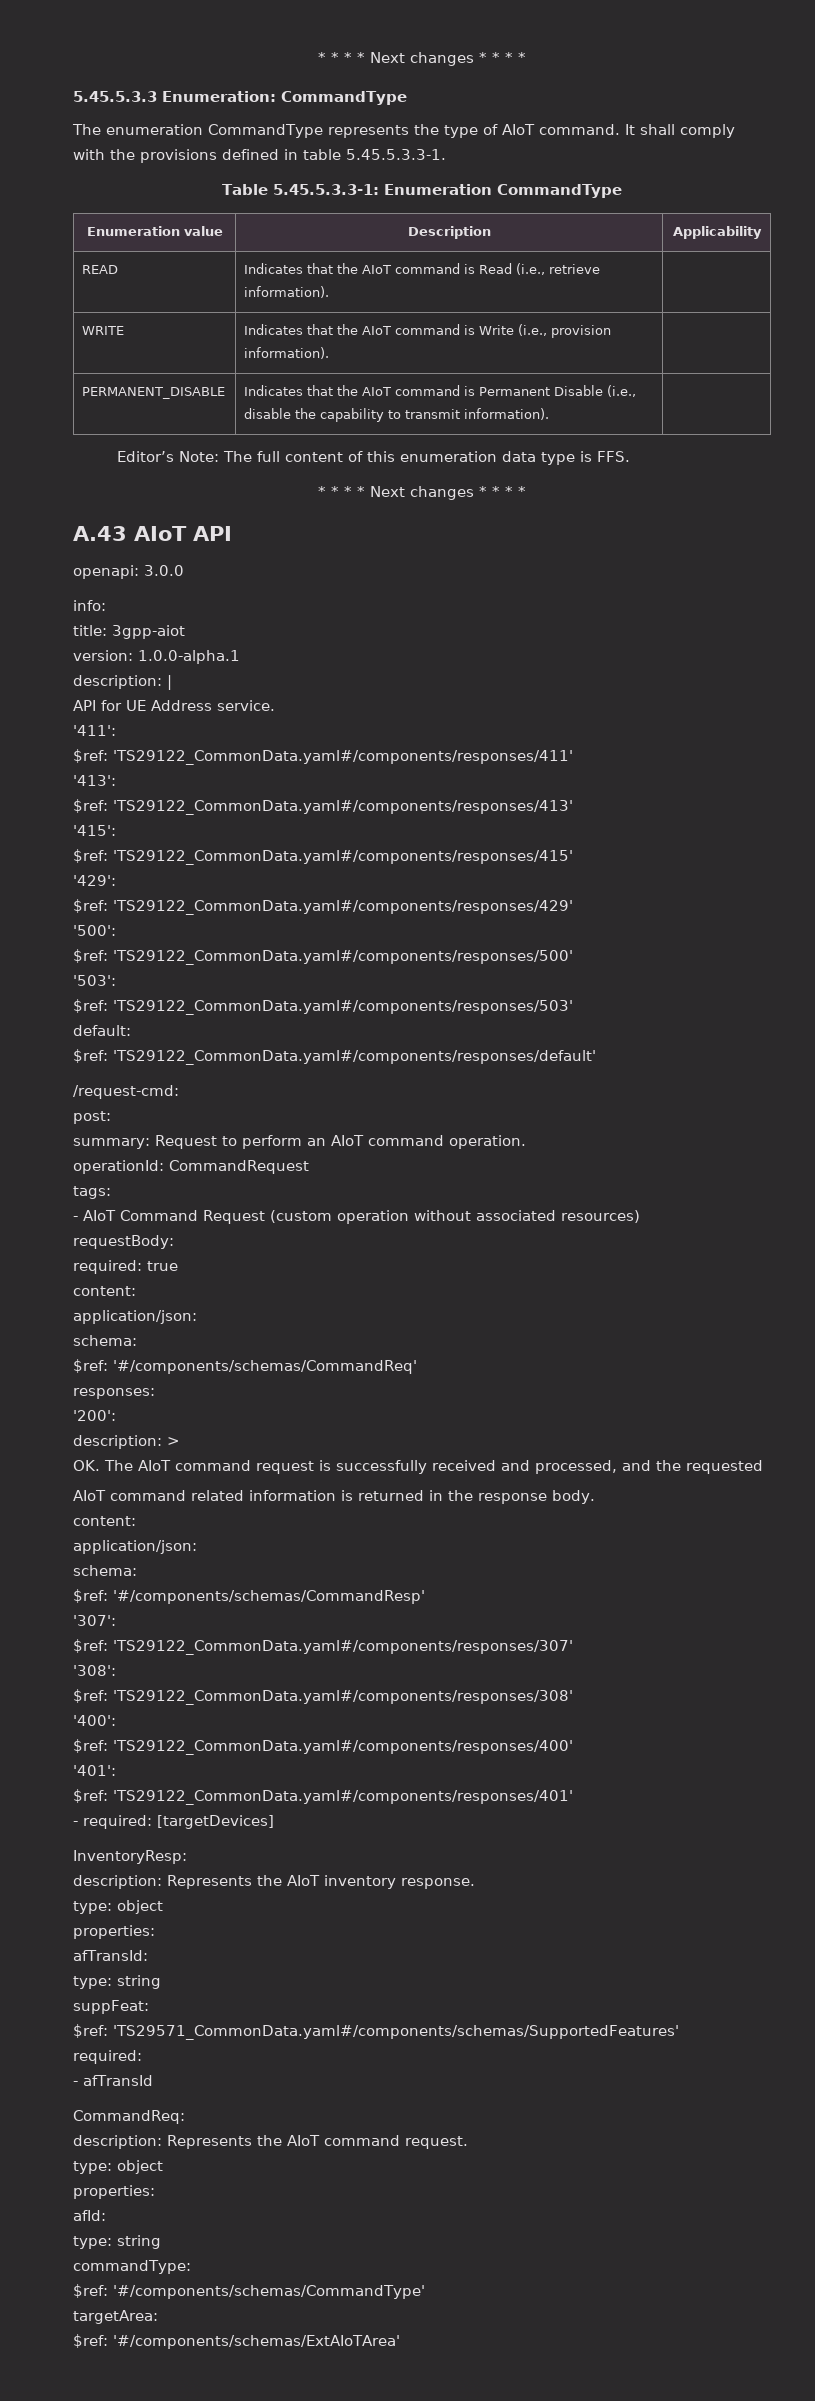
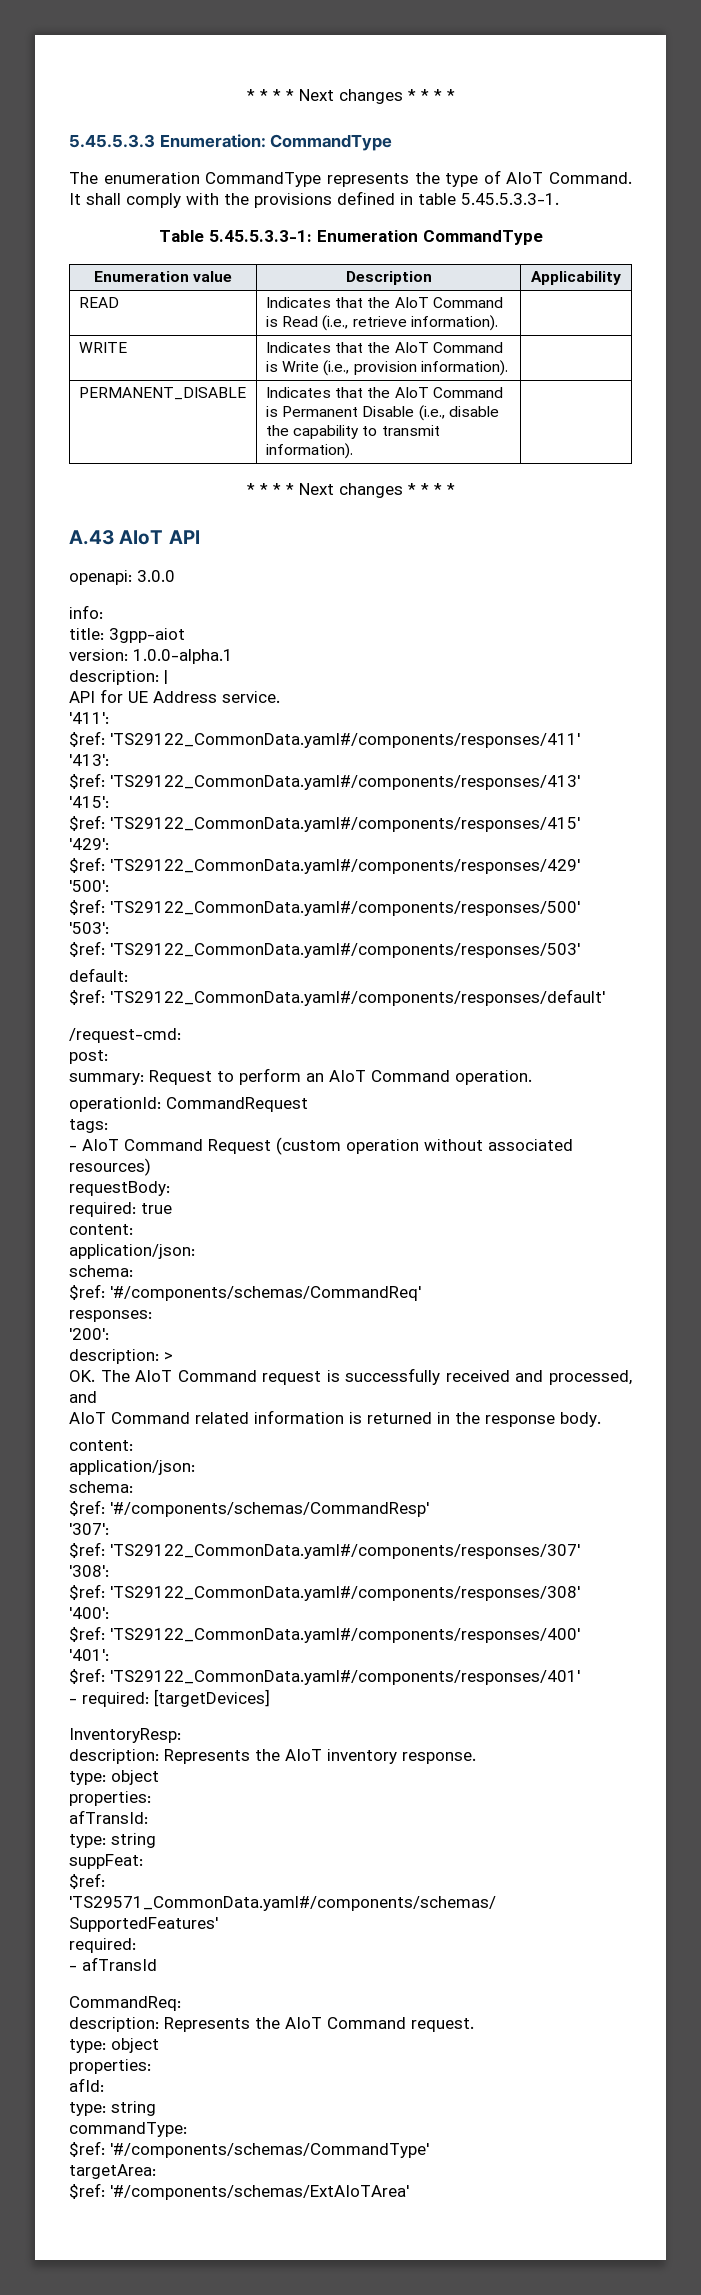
- The enumeration CommandType represents the type of AIoT command.
+ The enumeration CommandType represents the type of AIoT Command.
- READ | Indicates that the AIoT command is Read (i.e., retrieve information). |
+ READ | Indicates that the AIoT Command is Read (i.e., retrieve information). |
- WRITE | Indicates that the AIoT command is Write (i.e., provision information). |
+ WRITE | Indicates that the AIoT Command is Write (i.e., provision information). |
- PERMANENT_DISABLE | Indicates that the AIoT command is Permanent Disable (i.e., disable the capability to transmit information). |
+ PERMANENT_DISABLE | Indicates that the AIoT Command is Permanent Disable (i.e., disable the capability to transmit information). |
- Editor’s Note: The full content of this enumeration data type is FFS.
- summary: Request to perform an AIoT command operation.
+ summary: Request to perform an AIoT Command operation.
- OK. The AIoT command request is successfully received and processed, and the requested
- AIoT command related information is returned in the response body.
+ OK. The AIoT Command request is successfully received and processed, and
+ AIoT Command related information is returned in the response body.
- description: Represents the AIoT command request.
+ description: Represents the AIoT Command request.

